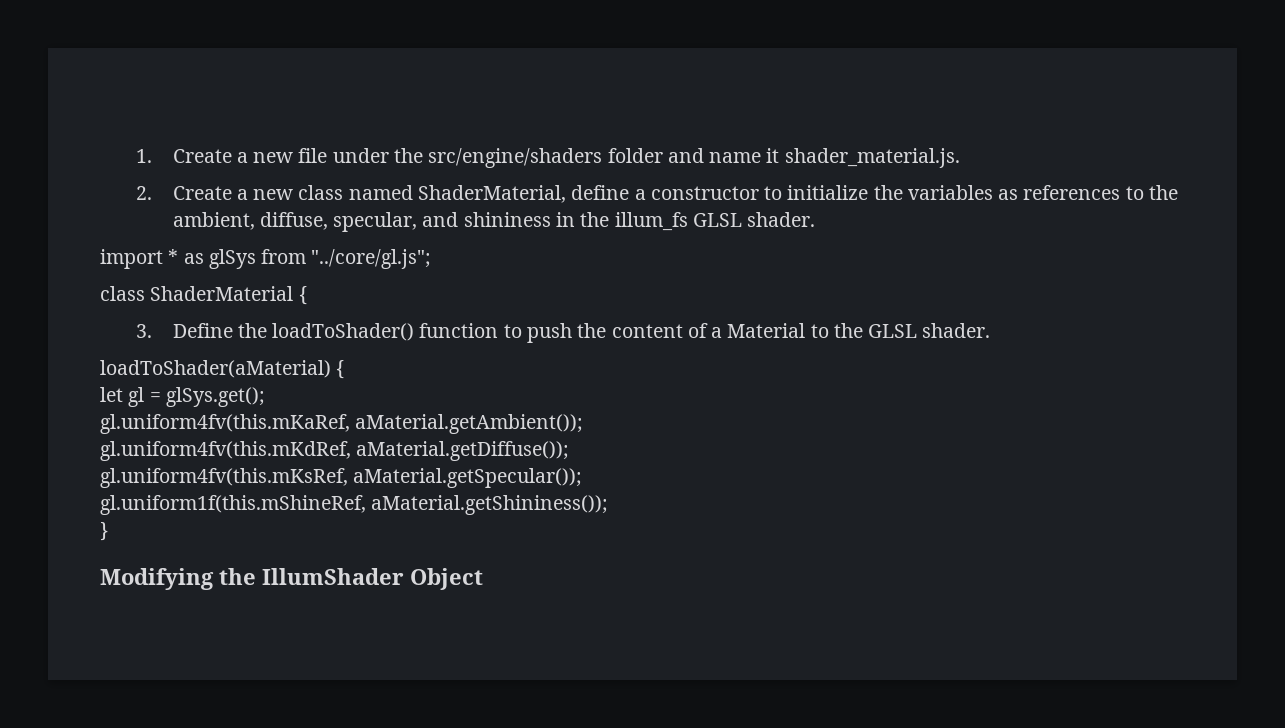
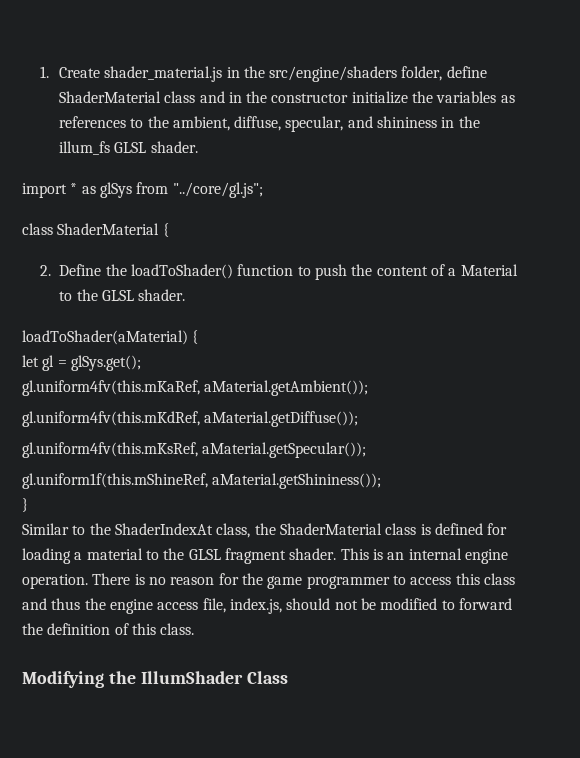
- 1. Create a new file under the src/engine/shaders folder and name it shader_material.js.
- 2. Create a new class named ShaderMaterial, define a constructor to initialize the variables as references to the ambient, diffuse, specular, and shininess in the illum_fs GLSL shader.
+ 1. Create shader_material.js in the src/engine/shaders folder, define ShaderMaterial class and in the constructor initialize the variables as references to the ambient, diffuse, specular, and shininess in the illum_fs GLSL shader.
- 3. Define the loadToShader() function to push the content of a Material to the GLSL shader.
+ 2. Define the loadToShader() function to push the content of a Material to the GLSL shader.
+ Similar to the ShaderIndexAt class, the ShaderMaterial class is defined for loading a material to the GLSL fragment shader. This is an internal engine operation. There is no reason for the game programmer to access this class and thus the engine access file, index.js, should not be modified to forward the definition of this class.
- Modifying the IllumShader Object
+ Modifying the IllumShader Class

